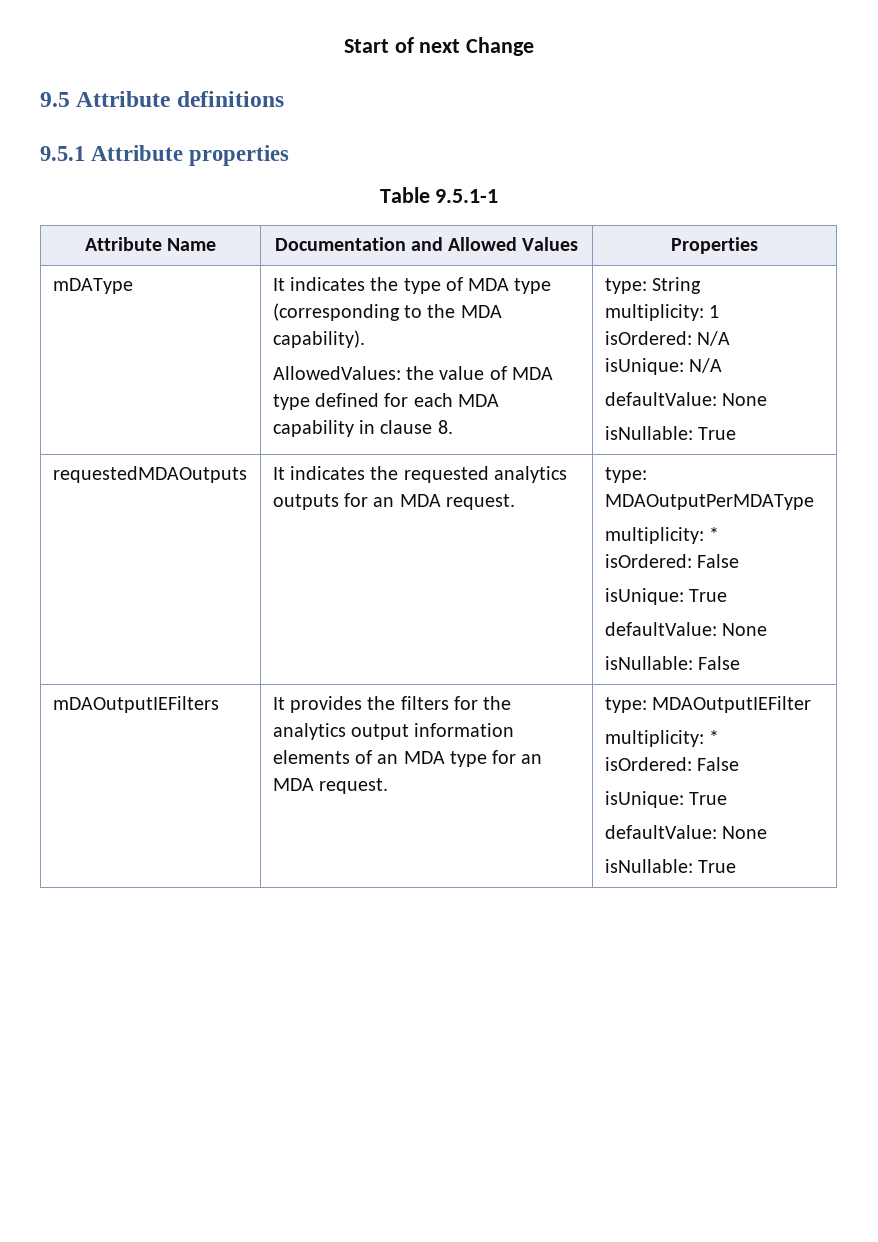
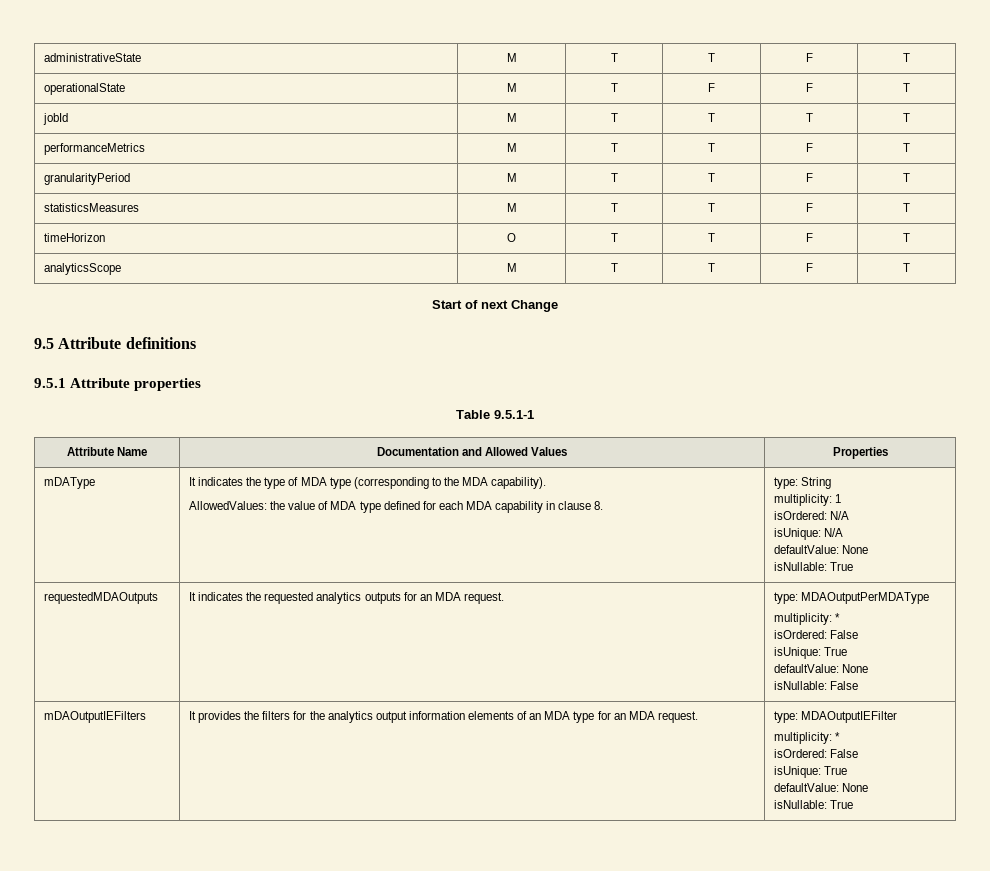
+ administrativeState | M | T | T | F | T
+ operationalState | M | T | F | F | T
+ jobId | M | T | T | T | T
+ performanceMetrics | M | T | T | F | T
+ granularityPeriod | M | T | T | F | T
+ statisticsMeasures | M | T | T | F | T
+ timeHorizon | O | T | T | F | T
+ analyticsScope | M | T | T | F | T

